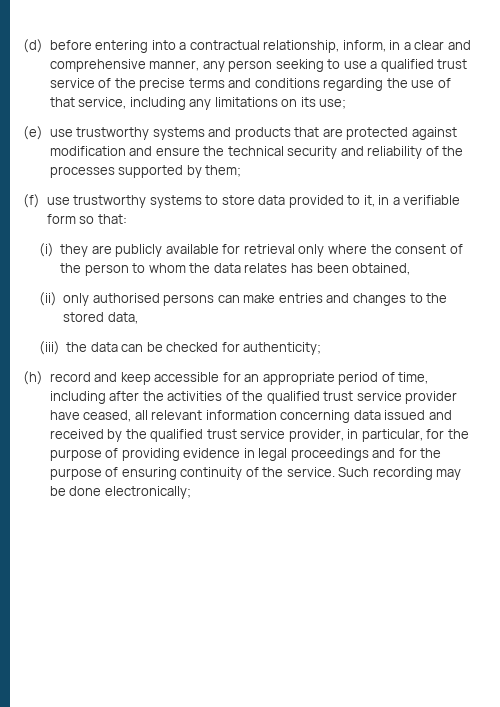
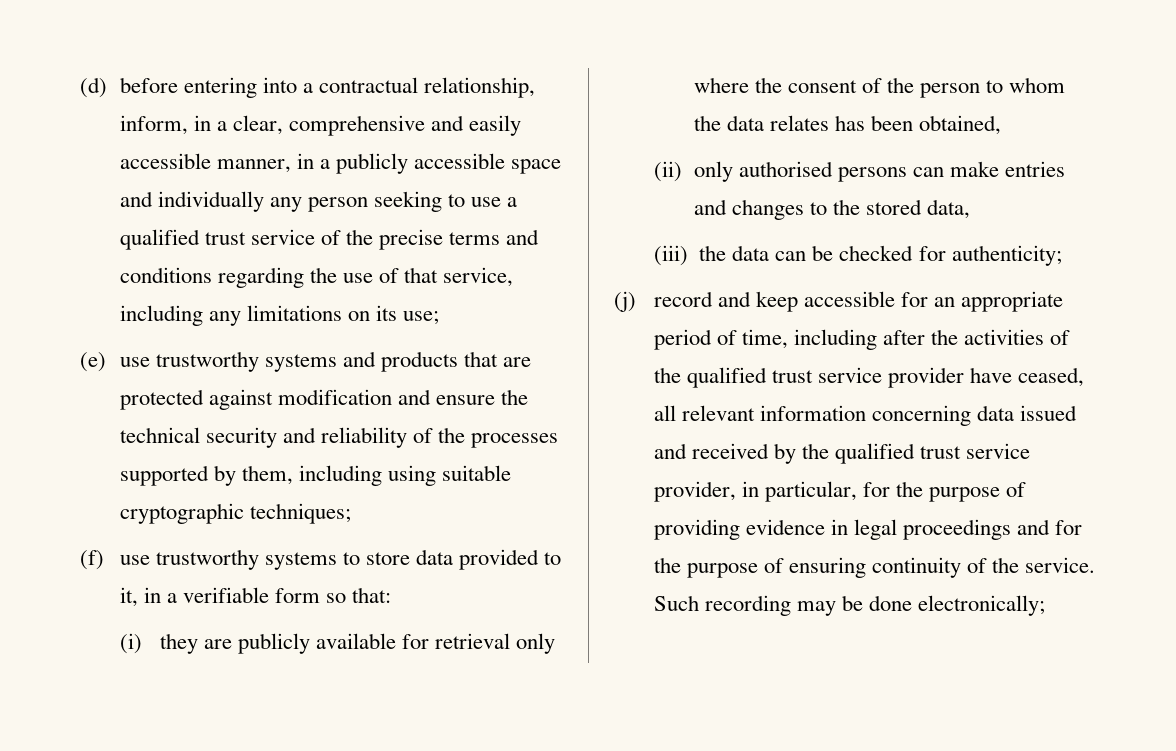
- (d) before entering into a contractual relationship, inform, in a clear and comprehensive manner, any person seeking to use a qualified trust service of the precise terms and conditions regarding the use of that service, including any limitations on its use;
+ (d) before entering into a contractual relationship, inform, in a clear, comprehensive and easily accessible manner, in a publicly accessible space and individually any person seeking to use a qualified trust service of the precise terms and conditions regarding the use of that service, including any limitations on its use;
- (e) use trustworthy systems and products that are protected against modification and ensure the technical security and reliability of the processes supported by them;
+ (e) use trustworthy systems and products that are protected against modification and ensure the technical security and reliability of the processes supported by them, including using suitable cryptographic techniques;
- (h) record and keep accessible for an appropriate period of time, including after the activities of the qualified trust service provider have ceased, all relevant information concerning data issued and received by the qualified trust service provider, in particular, for the purpose of providing evidence in legal proceedings and for the purpose of ensuring continuity of the service.
+ (j) record and keep accessible for an appropriate period of time, including after the activities of the qualified trust service provider have ceased, all relevant information concerning data issued and received by the qualified trust service provider, in particular, for the purpose of providing evidence in legal proceedings and for the purpose of ensuring continuity of the service.

